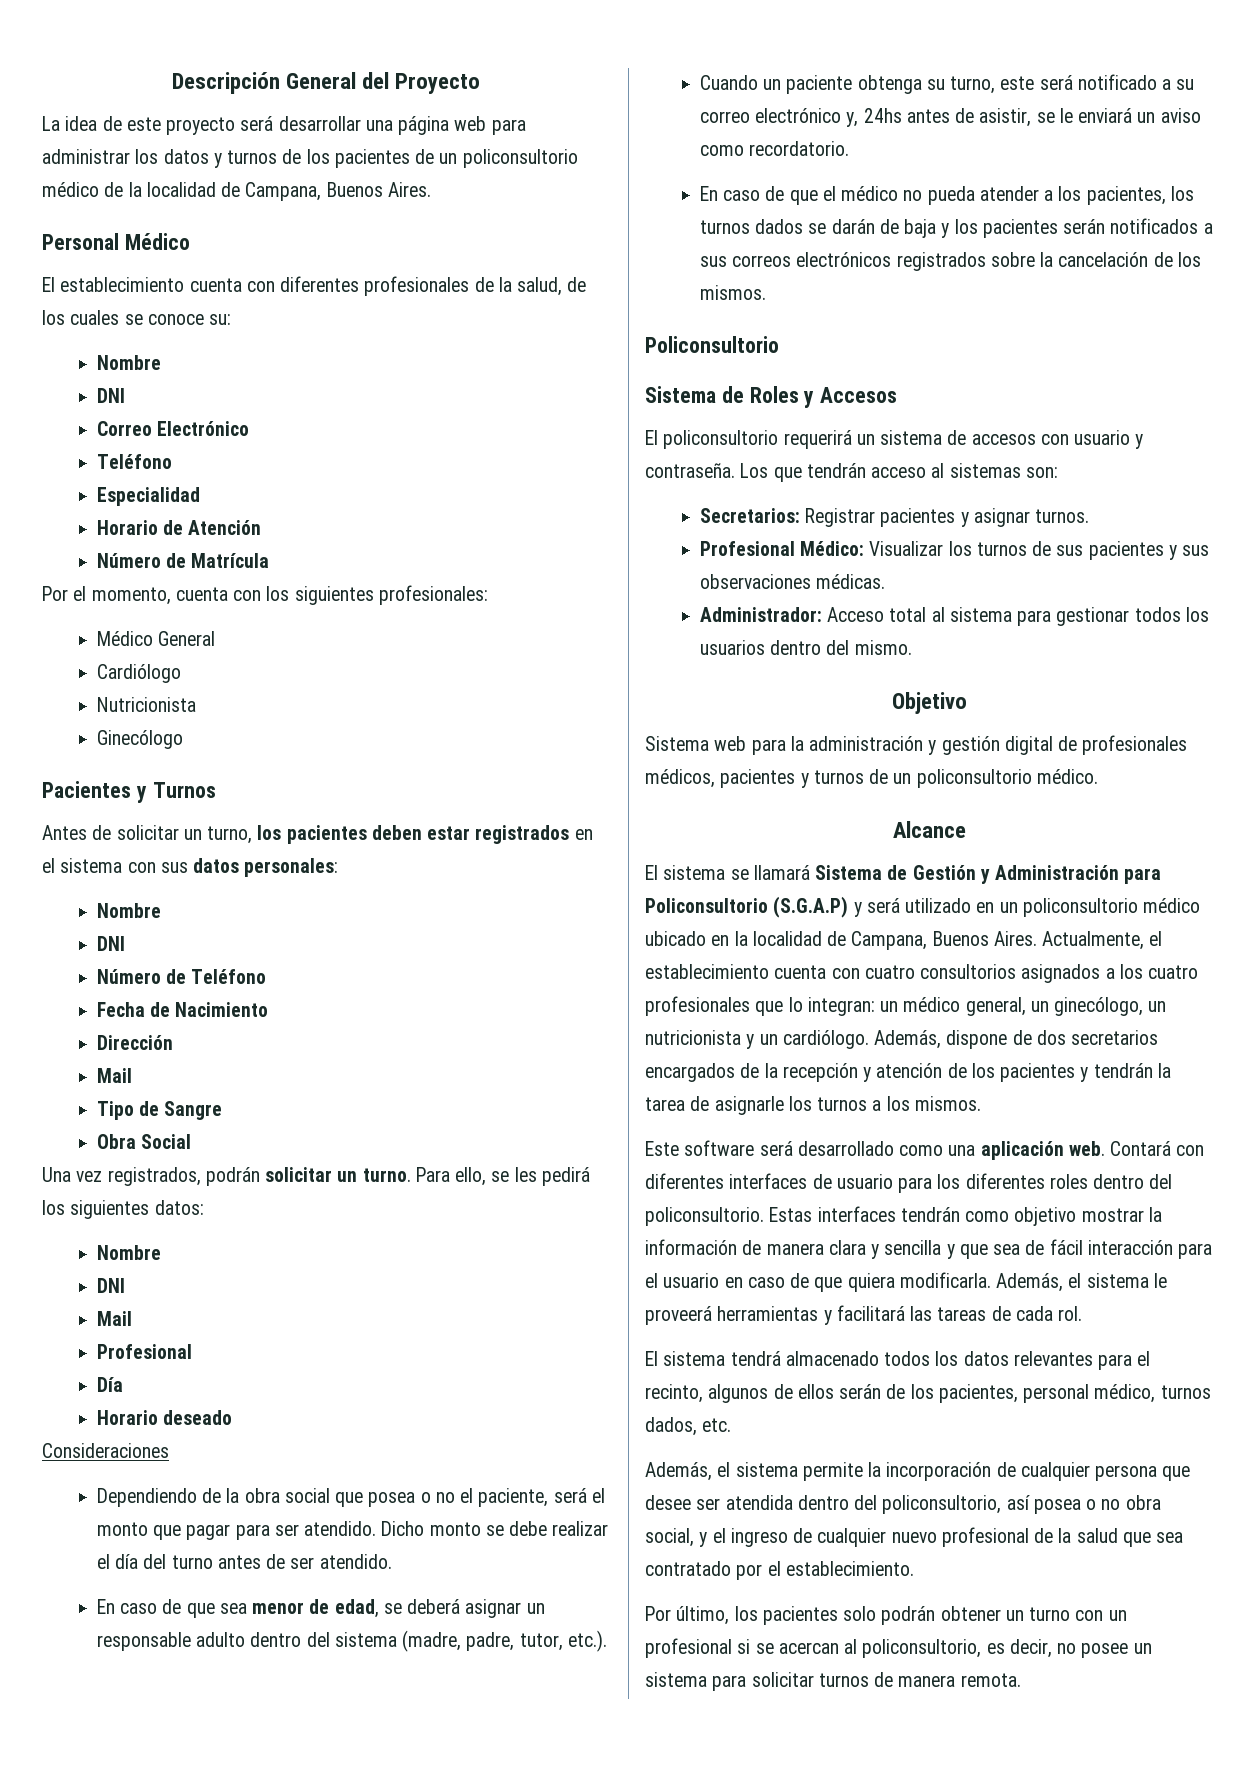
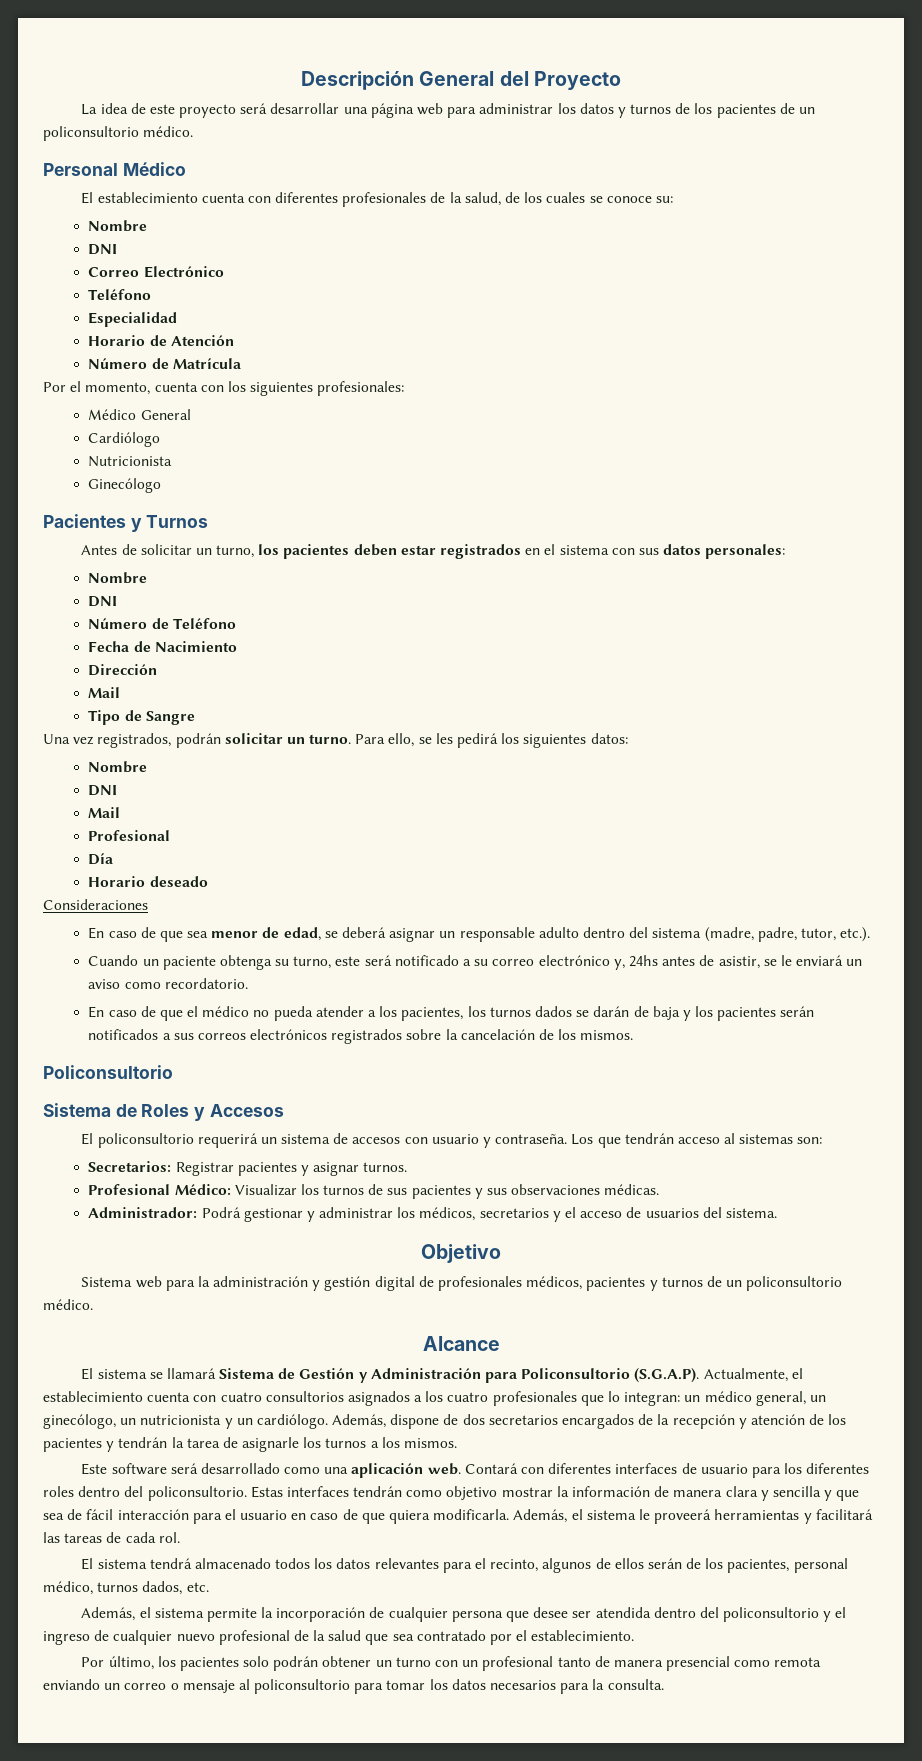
- La idea de este proyecto será desarrollar una página web para administrar los datos y turnos de los pacientes de un policonsultorio médico de la localidad de Campana, Buenos Aires.
+ La idea de este proyecto será desarrollar una página web para administrar los datos y turnos de los pacientes de un policonsultorio médico.
- Obra Social
- Dependiendo de la obra social que posea o no el paciente, será el monto que pagar para ser atendido. Dicho monto se debe realizar el día del turno antes de ser atendido.
- Administrador: Acceso total al sistema para gestionar todos los usuarios dentro del mismo.
+ Administrador: Podrá gestionar y administrar los médicos, secretarios y el acceso de usuarios del sistema.
- El sistema se llamará Sistema de Gestión y Administración para Policonsultorio (S.G.A.P) y será utilizado en un policonsultorio médico ubicado en la localidad de Campana, Buenos Aires. Actualmente, el establecimiento cuenta con cuatro consultorios asignados a los cuatro profesionales que lo integran: un médico general, un ginecólogo, un nutricionista y un cardiólogo.
+ El sistema se llamará Sistema de Gestión y Administración para Policonsultorio (S.G.A.P). Actualmente, el establecimiento cuenta con cuatro consultorios asignados a los cuatro profesionales que lo integran: un médico general, un ginecólogo, un nutricionista y un cardiólogo.
- Además, el sistema permite la incorporación de cualquier persona que desee ser atendida dentro del policonsultorio, así posea o no obra social, y el ingreso de cualquier nuevo profesional de la salud que sea contratado por el establecimiento.
+ Además, el sistema permite la incorporación de cualquier persona que desee ser atendida dentro del policonsultorio y el ingreso de cualquier nuevo profesional de la salud que sea contratado por el establecimiento.
- Por último, los pacientes solo podrán obtener un turno con un profesional si se acercan al policonsultorio, es decir, no posee un sistema para solicitar turnos de manera remota.
+ Por último, los pacientes solo podrán obtener un turno con un profesional tanto de manera presencial como remota enviando un correo o mensaje al policonsultorio para tomar los datos necesarios para la consulta.

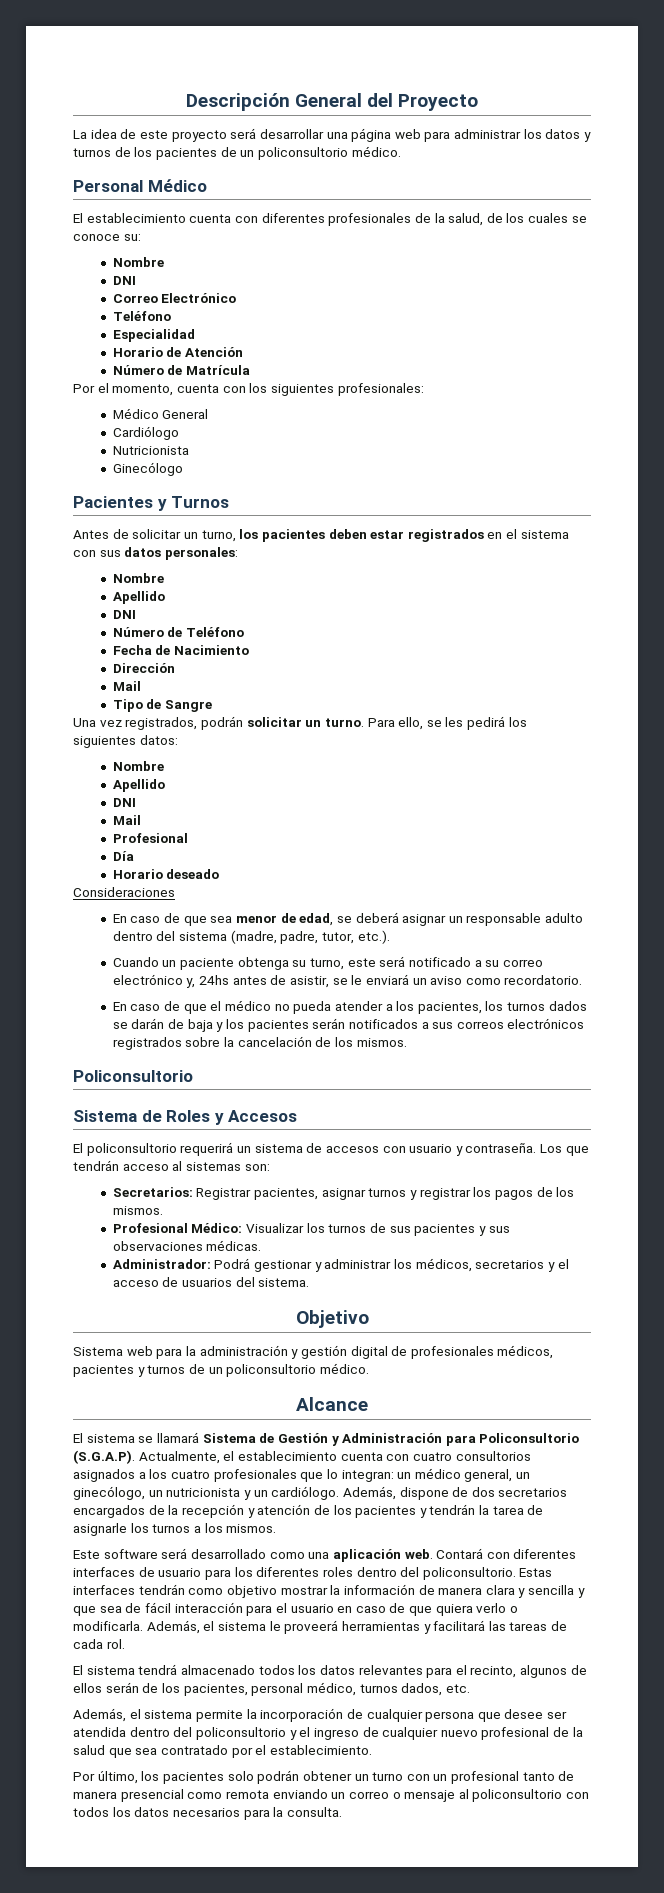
  Antes de solicitar un turno, los pacientes deben estar registrados en el sistema con sus datos personales:
  Nombre
+ Apellido
  Para ello, se les pedirá los siguientes datos:
  Nombre
+ Apellido
- Secretarios: Registrar pacientes y asignar turnos.
+ Secretarios: Registrar pacientes, asignar turnos y registrar los pagos de los mismos.
- Estas interfaces tendrán como objetivo mostrar la información de manera clara y sencilla y que sea de fácil interacción para el usuario en caso de que quiera modificarla.
+ Estas interfaces tendrán como objetivo mostrar la información de manera clara y sencilla y que sea de fácil interacción para el usuario en caso de que quiera verlo o modificarla.
- Por último, los pacientes solo podrán obtener un turno con un profesional tanto de manera presencial como remota enviando un correo o mensaje al policonsultorio para tomar los datos necesarios para la consulta.
+ Por último, los pacientes solo podrán obtener un turno con un profesional tanto de manera presencial como remota enviando un correo o mensaje al policonsultorio con todos los datos necesarios para la consulta.

